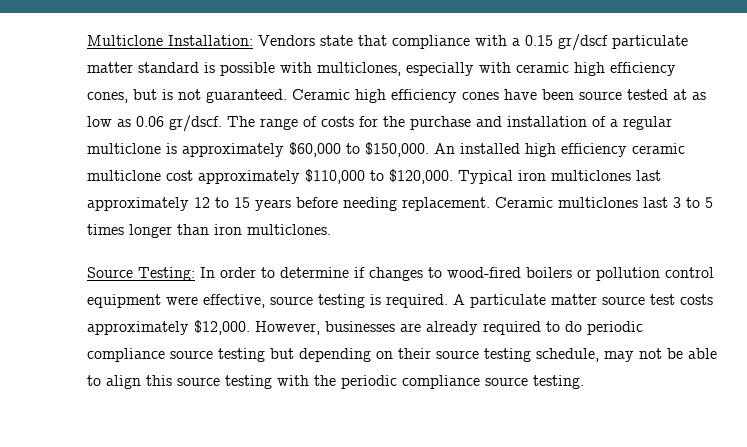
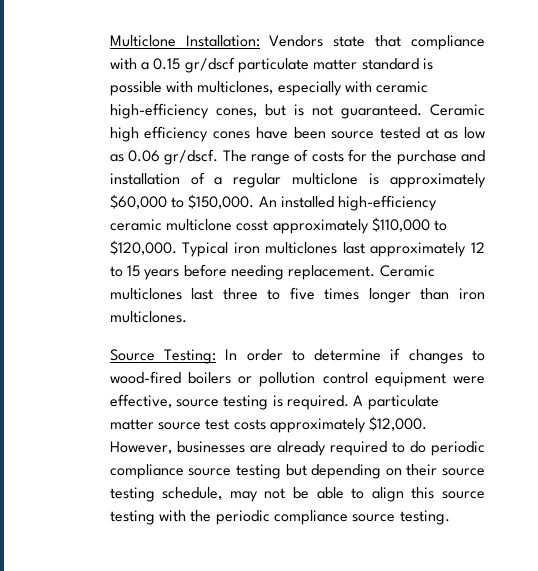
- Multiclone Installation: Vendors state that compliance with a 0.15 gr/dscf particulate matter standard is possible with multiclones, especially with ceramic high efficiency cones, but is not guaranteed.
+ Multiclone Installation: Vendors state that compliance with a 0.15 gr/dscf particulate matter standard is possible with multiclones, especially with ceramic high-efficiency cones, but is not guaranteed.
- An installed high efficiency ceramic multiclone cost approximately $110,000 to $120,000.
+ An installed high-efficiency ceramic multiclone cosst approximately $110,000 to $120,000.
- Ceramic multiclones last 3 to 5 times longer than iron multiclones.
+ Ceramic multiclones last three to five times longer than iron multiclones.

